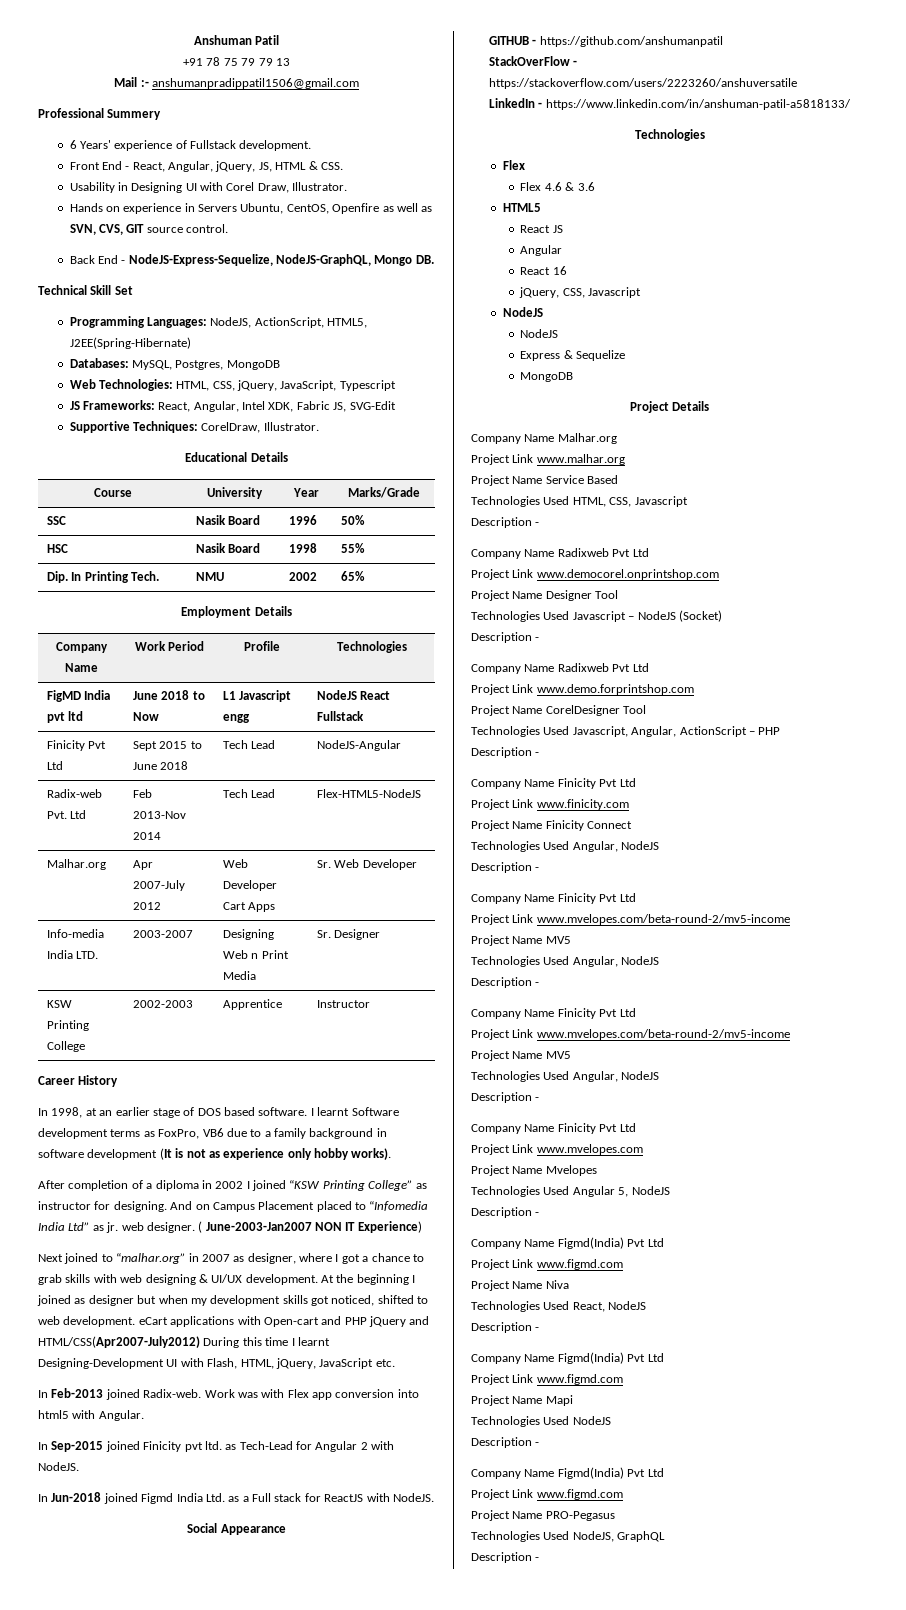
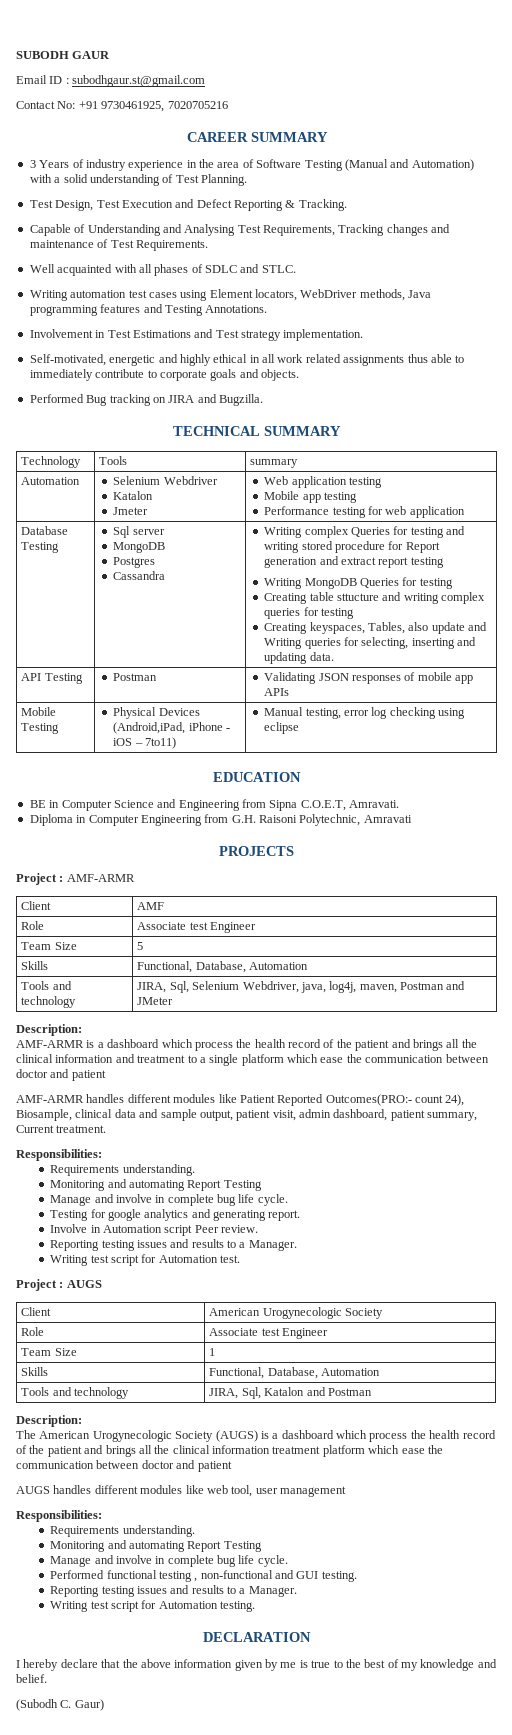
- Anshuman Patil
- +91 78 75 79 79 13
- Mail :- anshumanpradippatil1506@gmail.com
- Professional Summery
- 6 Years' experience of Fullstack development.
- Front End - React, Angular, jQuery, JS, HTML & CSS.
- Usability in Designing UI with Corel Draw, Illustrator.
- Hands on experience in Servers Ubuntu, CentOS, Openfire as well as SVN, CVS, GIT source control.
- Back End - NodeJS-Express-Sequelize, NodeJS-GraphQL, Mongo DB.
- Technical Skill Set
- Programming Languages: NodeJS, ActionScript, HTML5, J2EE(Spring-Hibernate)
- Databases: MySQL, Postgres, MongoDB
- Web Technologies: HTML, CSS, jQuery, JavaScript, Typescript
- JS Frameworks: React, Angular, Intel XDK, Fabric JS, SVG-Edit
- Supportive Techniques: CorelDraw, Illustrator.
- Educational Details
- Course | University | Year | Marks/Grade
- SSC | Nasik Board | 1996 | 50%
- HSC | Nasik Board | 1998 | 55%
- Dip. In Printing Tech. | NMU | 2002 | 65%
- Employment Details
- Company Name | Work Period | Profile | Technologies
- FigMD India pvt ltd | June 2018 to Now | L1 Javascript engg | NodeJS React Fullstack
- Finicity Pvt Ltd | Sept 2015 to June 2018 | Tech Lead | NodeJS-Angular
- Radix-web Pvt. Ltd | Feb 2013-Nov 2014 | Tech Lead | Flex-HTML5-NodeJS
- Malhar.org | Apr 2007-July 2012 | Web Developer Cart Apps | Sr. Web Developer
- Info-media India LTD. | 2003-2007 | Designing Web n Print Media | Sr. Designer
- KSW Printing College | 2002-2003 | Apprentice | Instructor
- Career History
- In 1998, at an earlier stage of DOS based software. I learnt Software development terms as FoxPro, VB6 due to a family background in software development (It is not as experience only hobby works).
- After completion of a diploma in 2002 I joined “KSW Printing College” as instructor for designing. And on Campus Placement placed to “Infomedia India Ltd” as jr. web designer. ( June-2003-Jan2007 NON IT Experience)
- Next joined to “malhar.org” in 2007 as designer, where I got a chance to grab skills with web designing & UI/UX development. At the beginning I joined as designer but when my development skills got noticed, shifted to web development. eCart applications with Open-cart and PHP jQuery and HTML/CSS(Apr2007-July2012) During this time I learnt Designing-Development UI with Flash, HTML, jQuery, JavaScript etc.
- In Feb-2013 joined Radix-web. Work was with Flex app conversion into html5 with Angular.
- In Sep-2015 joined Finicity pvt ltd. as Tech-Lead for Angular 2 with NodeJS.
- In Jun-2018 joined Figmd India Ltd. as a Full stack for ReactJS with NodeJS.
- Social Appearance
- GITHUB - https://github.com/anshumanpatil
- StackOverFlow - https://stackoverflow.com/users/2223260/anshuversatile
- LinkedIn - https://www.linkedin.com/in/anshuman-patil-a5818133/
- Technologies
- Flex
- Flex 4.6 & 3.6
- HTML5
- React JS
- Angular
- React 16
- jQuery, CSS, Javascript
- NodeJS
- NodeJS
- Express & Sequelize
+ SUBODH GAUR
+ Email ID : subodhgaur.st@gmail.com
+ Contact No: +91 9730461925, 7020705216
+ CAREER SUMMARY
+ 3 Years of industry experience in the area of Software Testing (Manual and Automation) with a solid understanding of Test Planning.
+ Test Design, Test Execution and Defect Reporting & Tracking.
+ Capable of Understanding and Analysing Test Requirements, Tracking changes and maintenance of Test Requirements.
+ Well acquainted with all phases of SDLC and STLC.
+ Writing automation test cases using Element locators, WebDriver methods, Java programming features and Testing Annotations.
+ Involvement in Test Estimations and Test strategy implementation.
+ Self-motivated, energetic and highly ethical in all work related assignments thus able to immediately contribute to corporate goals and objects.
+ Performed Bug tracking on JIRA and Bugzilla.
+ TECHNICAL SUMMARY
+ Technology | Tools | summary
+ Automation | Selenium Webdriver
+ Katalon
+ Jmeter | Web application testing
+ Mobile app testing
+ Performance testing for web application
+ Database Testing | Sql server
  MongoDB
- Project Details
- Company Name Malhar.org
- Project Link www.malhar.org
- Project Name Service Based
- Technologies Used HTML, CSS, Javascript
- Description -
- Company Name Radixweb Pvt Ltd
- Project Link www.democorel.onprintshop.com
- Project Name Designer Tool
- Technologies Used Javascript – NodeJS (Socket)
- Description -
- Company Name Radixweb Pvt Ltd
- Project Link www.demo.forprintshop.com
- Project Name CorelDesigner Tool
- Technologies Used Javascript, Angular, ActionScript – PHP
- Description -
- Company Name Finicity Pvt Ltd
- Project Link www.finicity.com
- Project Name Finicity Connect
- Technologies Used Angular, NodeJS
- Description -
- Company Name Finicity Pvt Ltd
- Project Link www.mvelopes.com/beta-round-2/mv5-income
- Project Name MV5
- Technologies Used Angular, NodeJS
- Description -
- Company Name Finicity Pvt Ltd
- Project Link www.mvelopes.com/beta-round-2/mv5-income
- Project Name MV5
- Technologies Used Angular, NodeJS
- Description -
- Company Name Finicity Pvt Ltd
- Project Link www.mvelopes.com
- Project Name Mvelopes
- Technologies Used Angular 5, NodeJS
- Description -
- Company Name Figmd(India) Pvt Ltd
- Project Link www.figmd.com
- Project Name Niva
- Technologies Used React, NodeJS
- Description -
- Company Name Figmd(India) Pvt Ltd
- Project Link www.figmd.com
- Project Name Mapi
- Technologies Used NodeJS
- Description -
- Company Name Figmd(India) Pvt Ltd
- Project Link www.figmd.com
- Project Name PRO-Pegasus
- Technologies Used NodeJS, GraphQL
- Description -
+ Postgres
+ Cassandra | Writing complex Queries for testing and writing stored procedure for Report generation and extract report testing
+ Writing MongoDB Queries for testing
+ Creating table sttucture and writing complex queries for testing
+ Creating keyspaces, Tables, also update and Writing queries for selecting, inserting and updating data.
+ API Testing | Postman | Validating JSON responses of mobile app APIs
+ Mobile Testing | Physical Devices (Android,iPad, iPhone - iOS – 7to11) | Manual testing, error log checking using eclipse
+ EDUCATION
+ BE in Computer Science and Engineering from Sipna C.O.E.T, Amravati.
+ Diploma in Computer Engineering from G.H. Raisoni Polytechnic, Amravati
+ PROJECTS
+ Project : AMF-ARMR
+ Client | AMF
+ Role | Associate test Engineer
+ Team Size | 5
+ Skills | Functional, Database, Automation
+ Tools and technology | JIRA, Sql, Selenium Webdriver, java, log4j, maven, Postman and JMeter
+ Description:
+ AMF-ARMR is a dashboard which process the health record of the patient and brings all the clinical information and treatment to a single platform which ease the communication between doctor and patient
+ AMF-ARMR handles different modules like Patient Reported Outcomes(PRO:- count 24), Biosample, clinical data and sample output, patient visit, admin dashboard, patient summary, Current treatment.
+ Responsibilities:
+ Requirements understanding.
+ Monitoring and automating Report Testing
+ Manage and involve in complete bug life cycle.
+ Testing for google analytics and generating report.
+ Involve in Automation script Peer review.
+ Reporting testing issues and results to a Manager.
+ Writing test script for Automation test.
+ Project : AUGS
+ Client | American Urogynecologic Society
+ Role | Associate test Engineer
+ Team Size | 1
+ Skills | Functional, Database, Automation
+ Tools and technology | JIRA, Sql, Katalon and Postman
+ Description:
+ The American Urogynecologic Society (AUGS) is a dashboard which process the health record of the patient and brings all the clinical information treatment platform which ease the communication between doctor and patient
+ AUGS handles different modules like web tool, user management
+ Responsibilities:
+ Requirements understanding.
+ Monitoring and automating Report Testing
+ Manage and involve in complete bug life cycle.
+ Performed functional testing , non-functional and GUI testing.
+ Reporting testing issues and results to a Manager.
+ Writing test script for Automation testing.
+ DECLARATION
+ I hereby declare that the above information given by me is true to the best of my knowledge and belief.
+ (Subodh C. Gaur)

